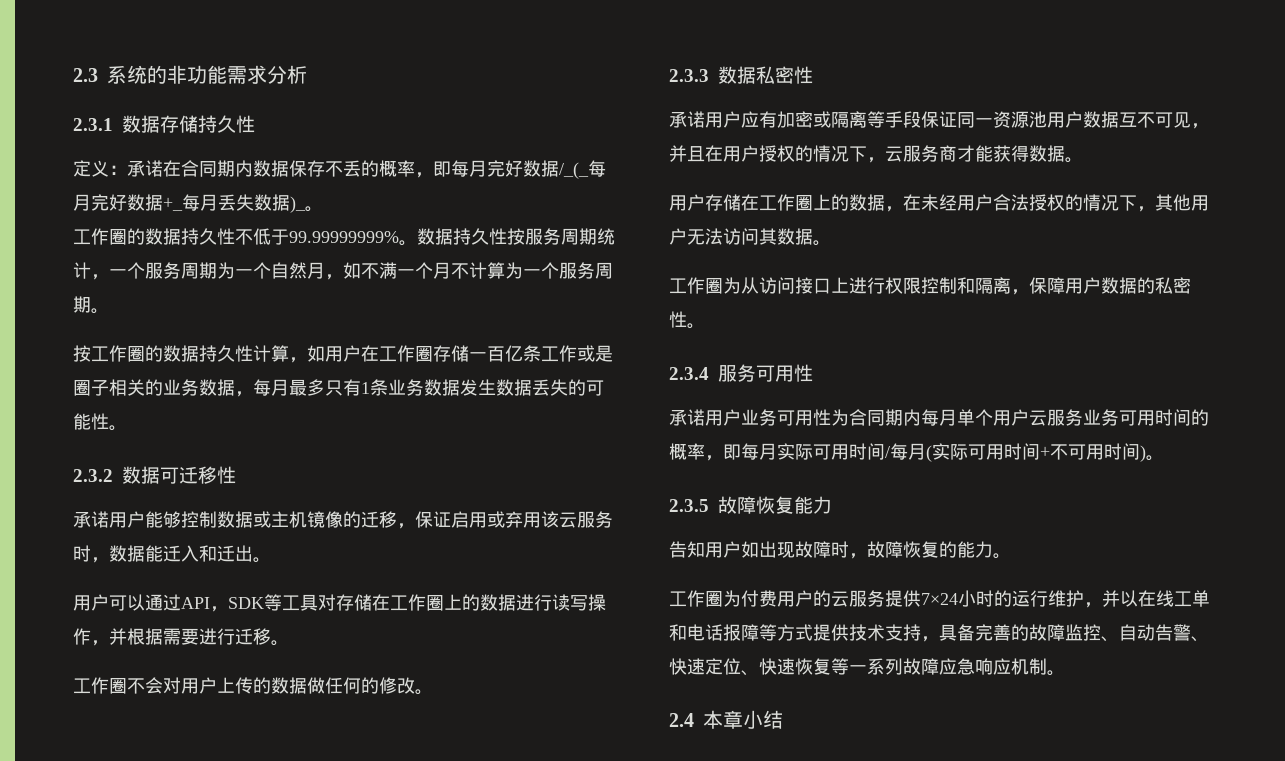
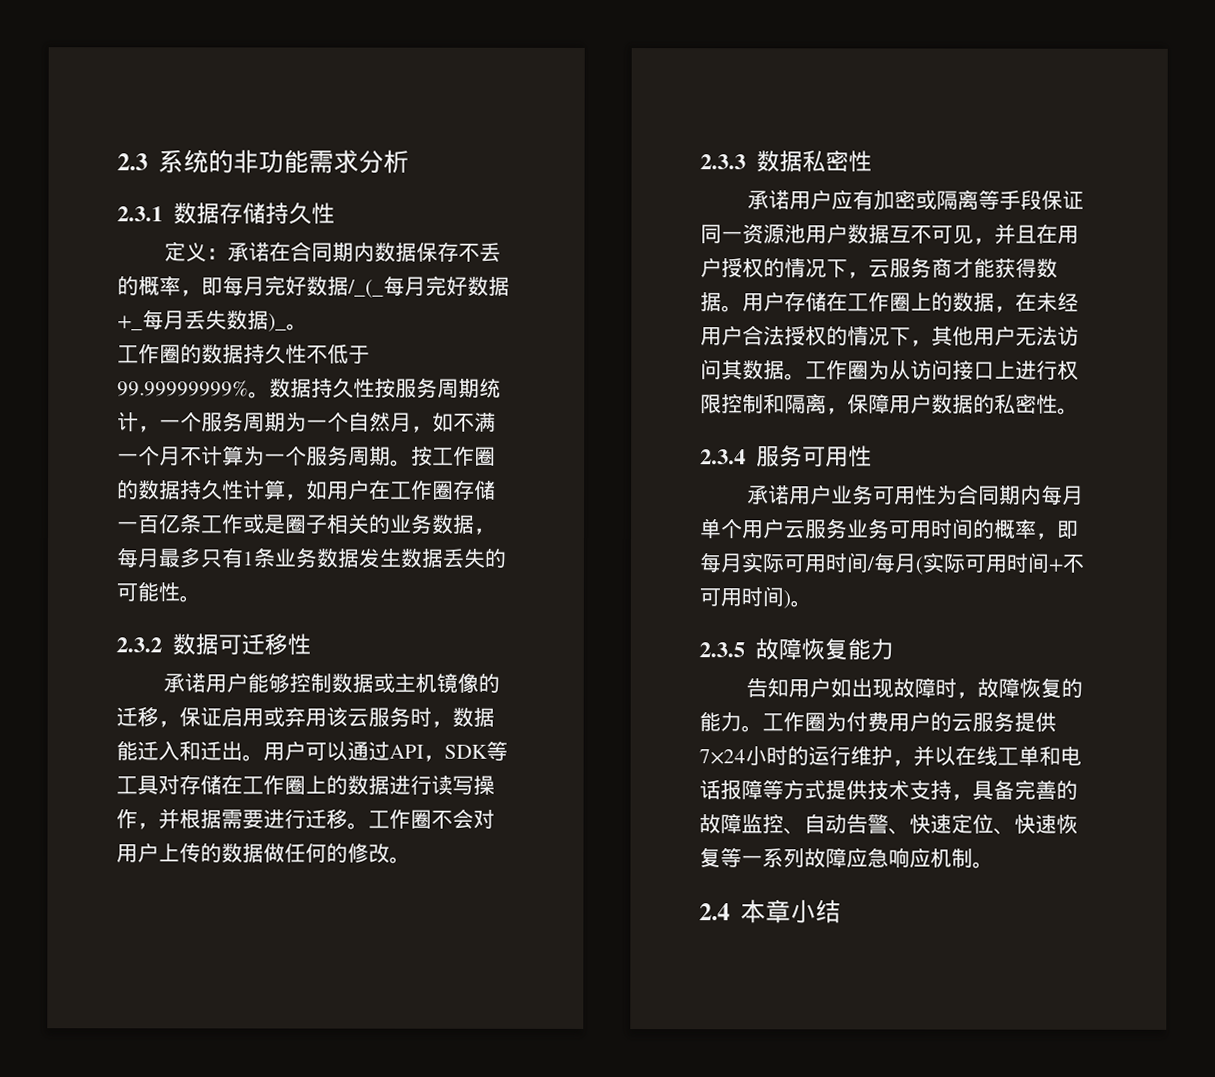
- 数据持久性按服务周期统计，一个服务周期为一个自然月，如不满一个月不计算为一个服务周期。
- 按工作圈的数据持久性计算，如用户在工作圈存储一百亿条工作或是圈子相关的业务数据，每月最多只有1条业务数据发生数据丢失的可能性。
+ 数据持久性按服务周期统计，一个服务周期为一个自然月，如不满一个月不计算为一个服务周期。按工作圈的数据持久性计算，如用户在工作圈存储一百亿条工作或是圈子相关的业务数据，每月最多只有1条业务数据发生数据丢失的可能性。
- 承诺用户能够控制数据或主机镜像的迁移，保证启用或弃用该云服务时，数据能迁入和迁出。
- 用户可以通过API，SDK等工具对存储在工作圈上的数据进行读写操作，并根据需要进行迁移。
- 工作圈不会对用户上传的数据做任何的修改。
+ 承诺用户能够控制数据或主机镜像的迁移，保证启用或弃用该云服务时，数据能迁入和迁出。用户可以通过API，SDK等工具对存储在工作圈上的数据进行读写操作，并根据需要进行迁移。工作圈不会对用户上传的数据做任何的修改。
- 承诺用户应有加密或隔离等手段保证同一资源池用户数据互不可见，并且在用户授权的情况下，云服务商才能获得数据。
- 用户存储在工作圈上的数据，在未经用户合法授权的情况下，其他用户无法访问其数据。
- 工作圈为从访问接口上进行权限控制和隔离，保障用户数据的私密性。
+ 承诺用户应有加密或隔离等手段保证同一资源池用户数据互不可见，并且在用户授权的情况下，云服务商才能获得数据。用户存储在工作圈上的数据，在未经用户合法授权的情况下，其他用户无法访问其数据。工作圈为从访问接口上进行权限控制和隔离，保障用户数据的私密性。
- 告知用户如出现故障时，故障恢复的能力。
- 工作圈为付费用户的云服务提供7×24小时的运行维护，并以在线工单和电话报障等方式提供技术支持，具备完善的故障监控、自动告警、快速定位、快速恢复等一系列故障应急响应机制。
+ 告知用户如出现故障时，故障恢复的能力。工作圈为付费用户的云服务提供7×24小时的运行维护，并以在线工单和电话报障等方式提供技术支持，具备完善的故障监控、自动告警、快速定位、快速恢复等一系列故障应急响应机制。

